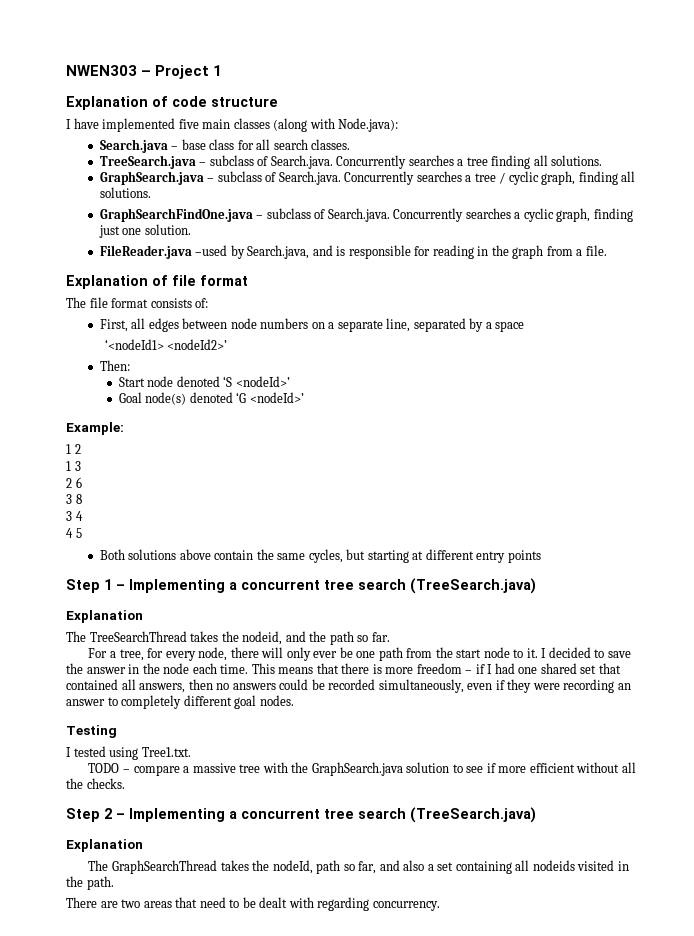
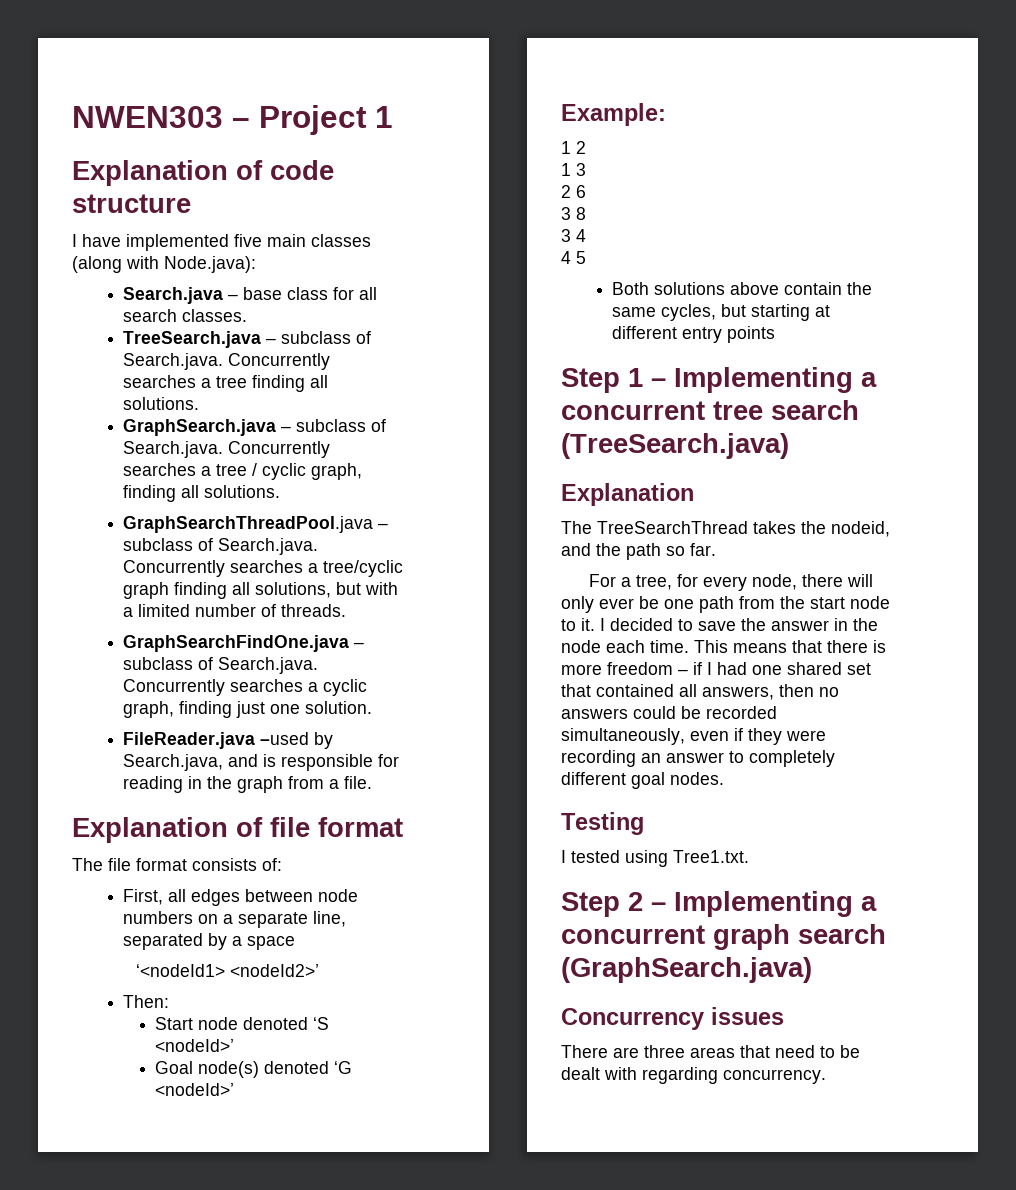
+ GraphSearchThreadPool.java – subclass of Search.java. Concurrently searches a tree/cyclic graph finding all solutions, but with a limited number of threads.
- TODO – compare a massive tree with the GraphSearch.java solution to see if more efficient without all the checks.
- Step 2 – Implementing a concurrent tree search (TreeSearch.java)
- Explanation
- The GraphSearchThread takes the nodeId, path so far, and also a set containing all nodeids visited in the path.
+ Step 2 – Implementing a concurrent graph search (GraphSearch.java)
+ Concurrency issues
- There are two areas that need to be dealt with regarding concurrency.
+ There are three areas that need to be dealt with regarding concurrency.

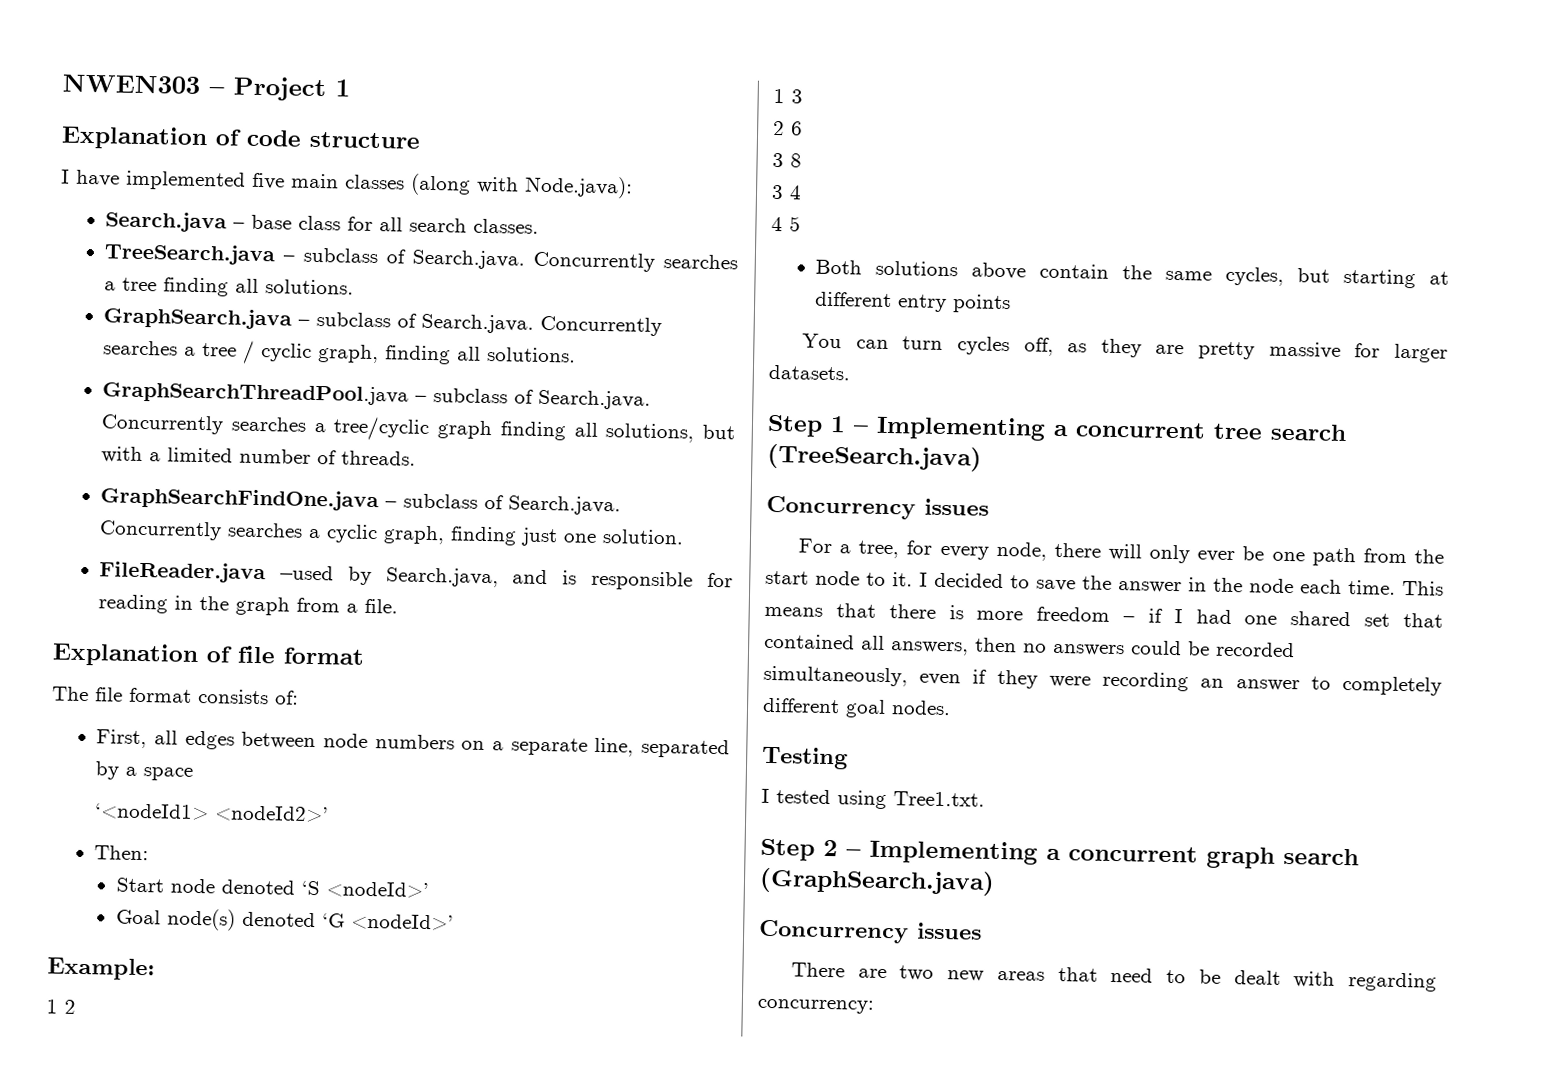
+ You can turn cycles off, as they are pretty massive for larger datasets.
  Step 1 – Implementing a concurrent tree search (TreeSearch.java)
- Explanation
- The TreeSearchThread takes the nodeid, and the path so far.
+ Concurrency issues
- There are three areas that need to be dealt with regarding concurrency.
+ There are two new areas that need to be dealt with regarding concurrency:

